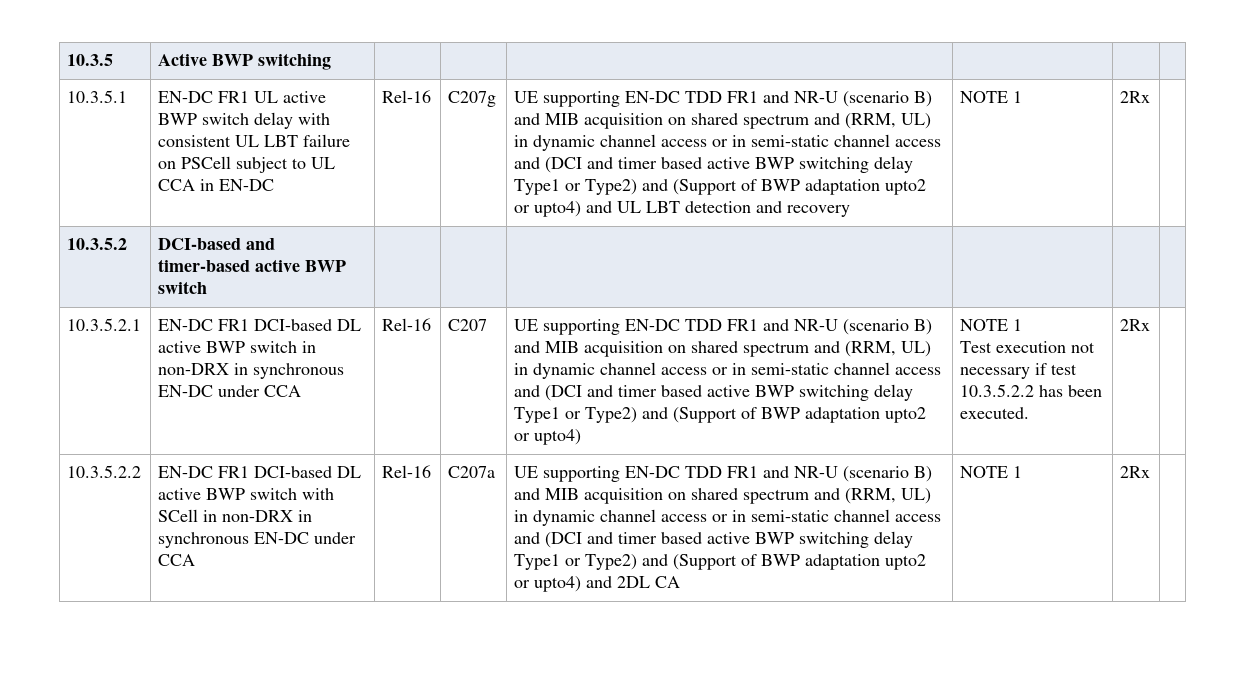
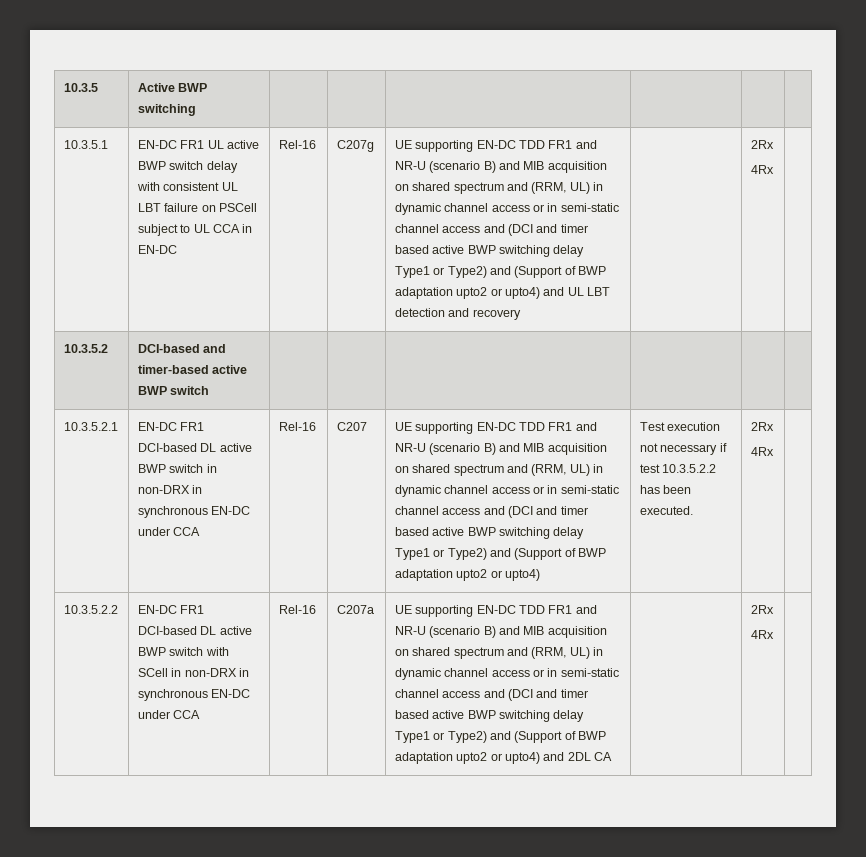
- UE supporting EN-DC TDD FR1 and NR-U (scenario B) and MIB acquisition on shared spectrum and (RRM, UL) in dynamic channel access or in semi-static channel access and (DCI and timer based active BWP switching delay Type1 or Type2) and (Support of BWP adaptation upto2 or upto4) and UL LBT detection and recovery | NOTE 1 | 2Rx
+ UE supporting EN-DC TDD FR1 and NR-U (scenario B) and MIB acquisition on shared spectrum and (RRM, UL) in dynamic channel access or in semi-static channel access and (DCI and timer based active BWP switching delay Type1 or Type2) and (Support of BWP adaptation upto2 or upto4) and UL LBT detection and recovery | | 2Rx
+ 4Rx
- C207 | UE supporting EN-DC TDD FR1 and NR-U (scenario B) and MIB acquisition on shared spectrum and (RRM, UL) in dynamic channel access or in semi-static channel access and (DCI and timer based active BWP switching delay Type1 or Type2) and (Support of BWP adaptation upto2 or upto4) | NOTE 1
+ C207 | UE supporting EN-DC TDD FR1 and NR-U (scenario B) and MIB acquisition on shared spectrum and (RRM, UL) in dynamic channel access or in semi-static channel access and (DCI and timer based active BWP switching delay Type1 or Type2) and (Support of BWP adaptation upto2 or upto4)
  Test execution not necessary if test 10.3.5.2.2 has been executed. | 2Rx
+ 4Rx
- UE supporting EN-DC TDD FR1 and NR-U (scenario B) and MIB acquisition on shared spectrum and (RRM, UL) in dynamic channel access or in semi-static channel access and (DCI and timer based active BWP switching delay Type1 or Type2) and (Support of BWP adaptation upto2 or upto4) and 2DL CA | NOTE 1 | 2Rx
+ UE supporting EN-DC TDD FR1 and NR-U (scenario B) and MIB acquisition on shared spectrum and (RRM, UL) in dynamic channel access or in semi-static channel access and (DCI and timer based active BWP switching delay Type1 or Type2) and (Support of BWP adaptation upto2 or upto4) and 2DL CA | | 2Rx
+ 4Rx

